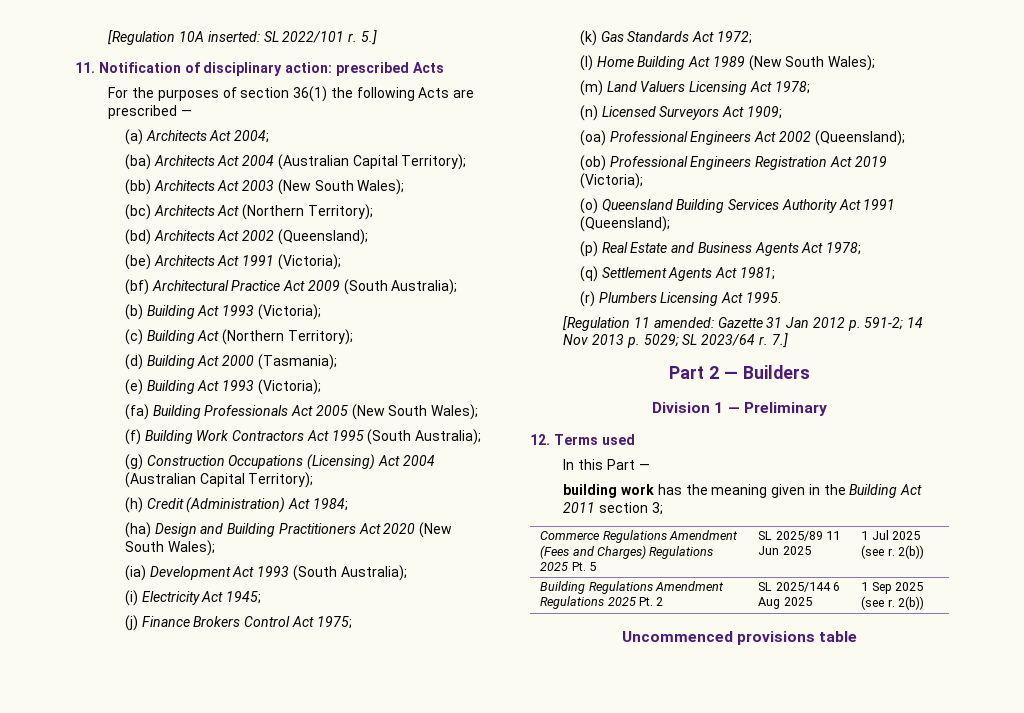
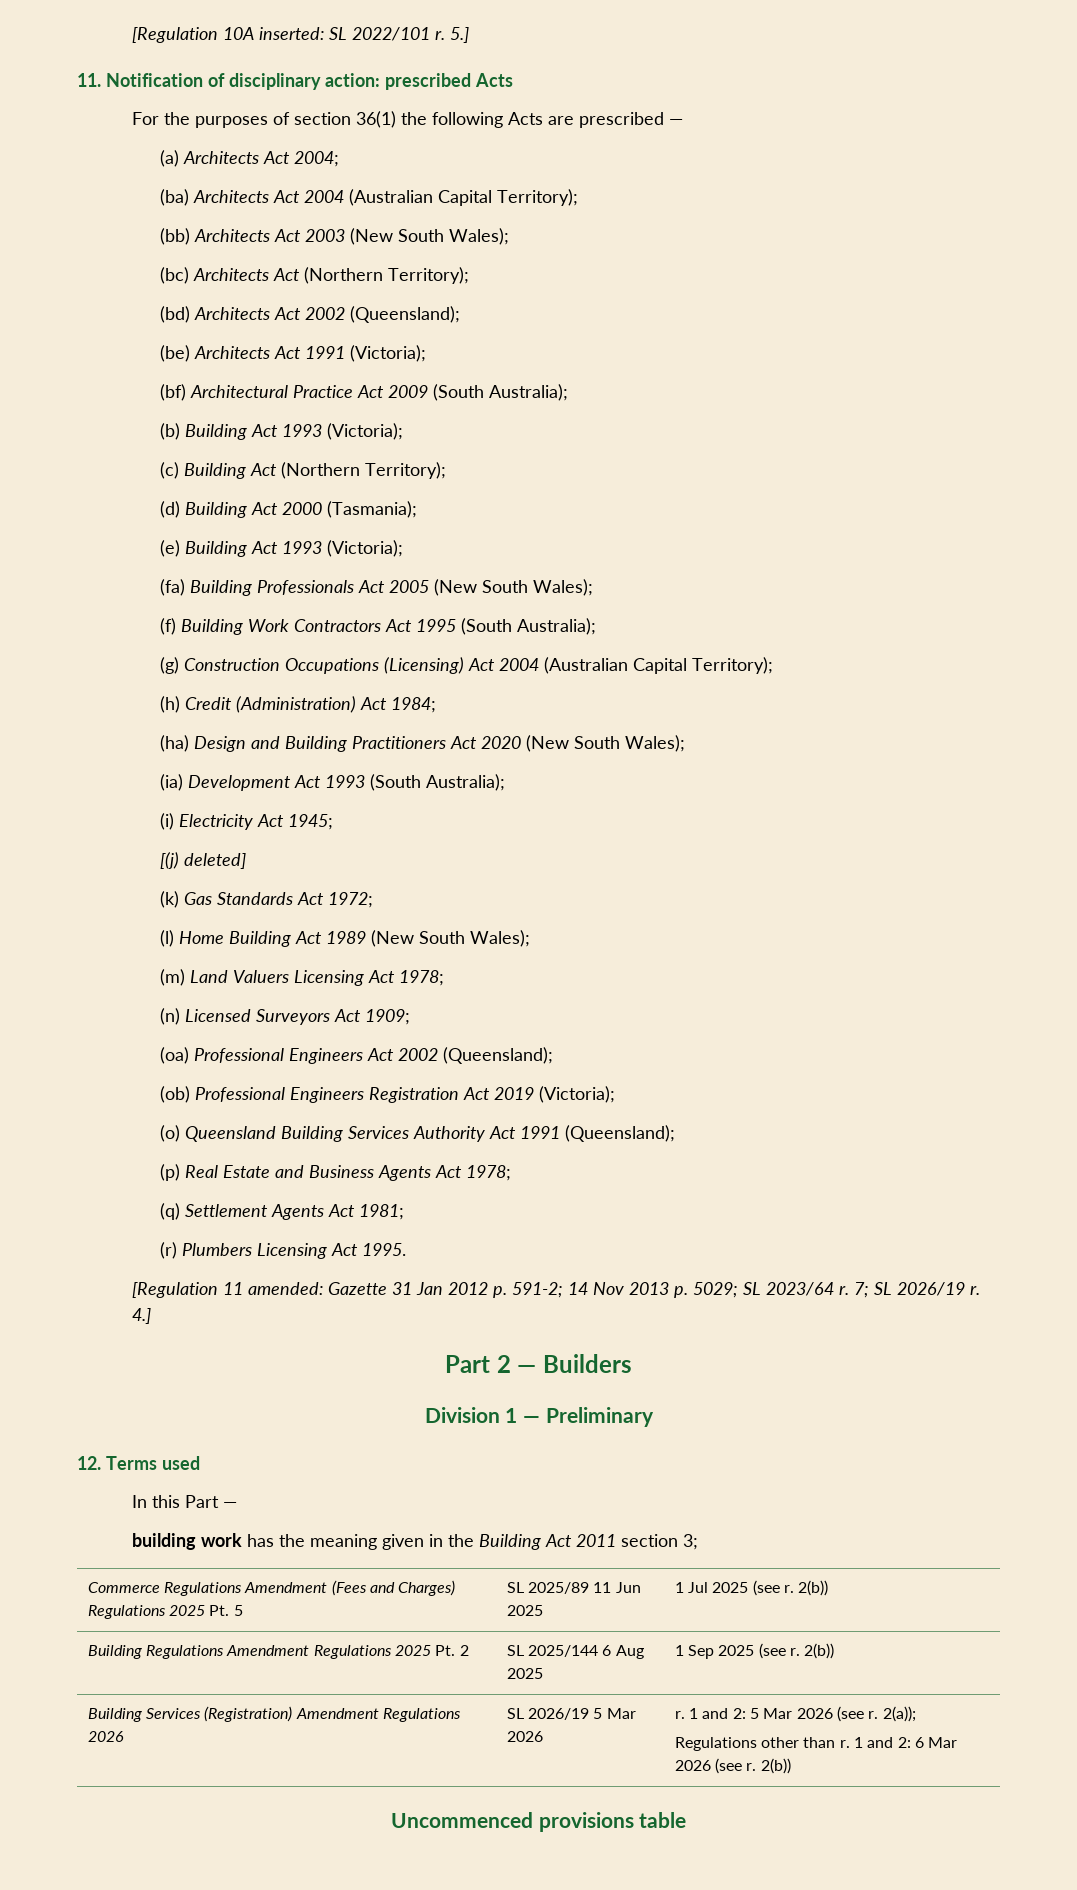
- (j) Finance Brokers Control Act 1975;
+ [(j) deleted]
- 7.]
+ 7; SL 2026/19 r. 4.]
+ Building Services (Registration) Amendment Regulations 2026 | SL 2026/19 5 Mar 2026 | r. 1 and 2: 5 Mar 2026 (see r. 2(a));
+ Regulations other than r. 1 and 2: 6 Mar 2026 (see r. 2(b))

